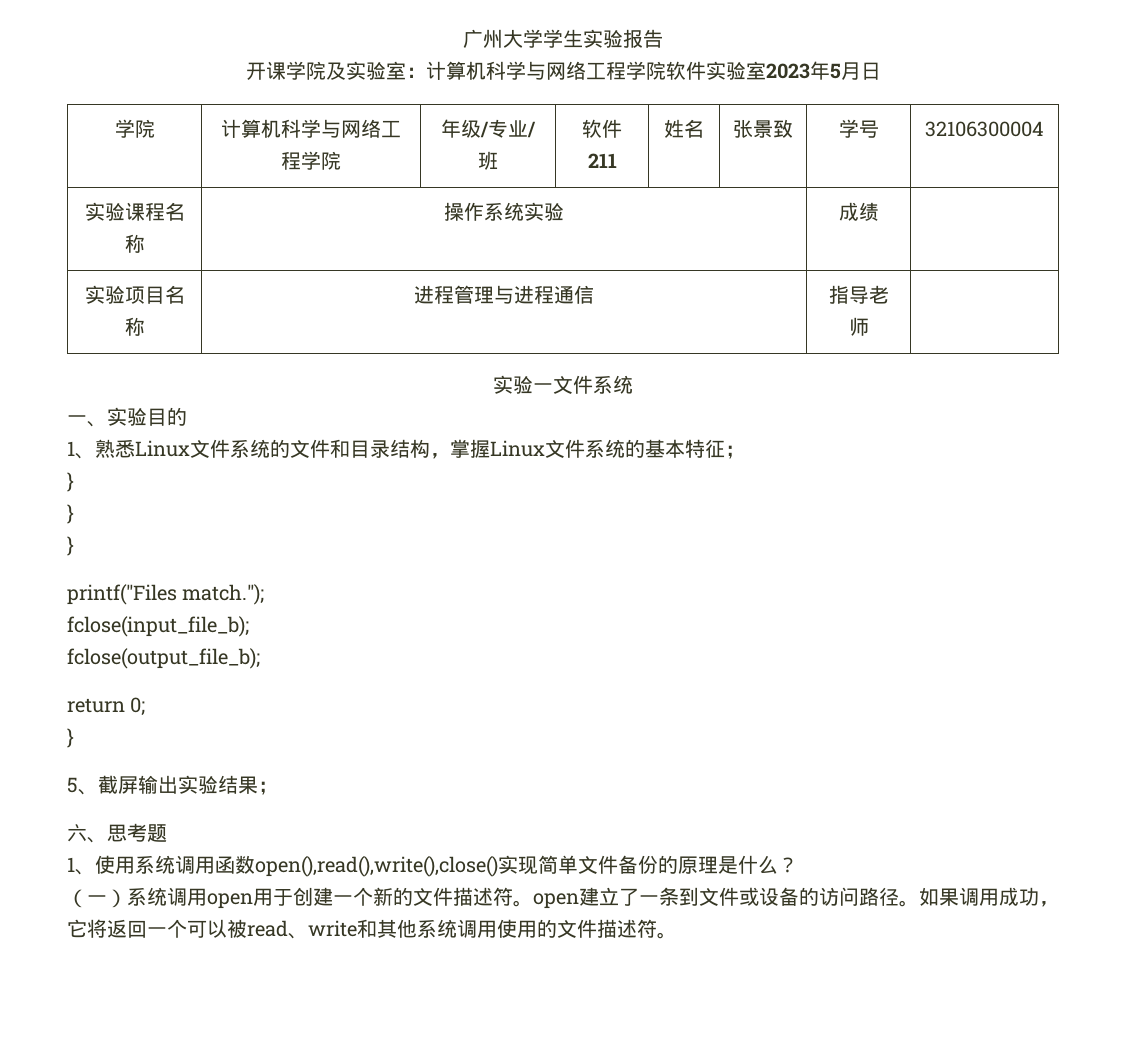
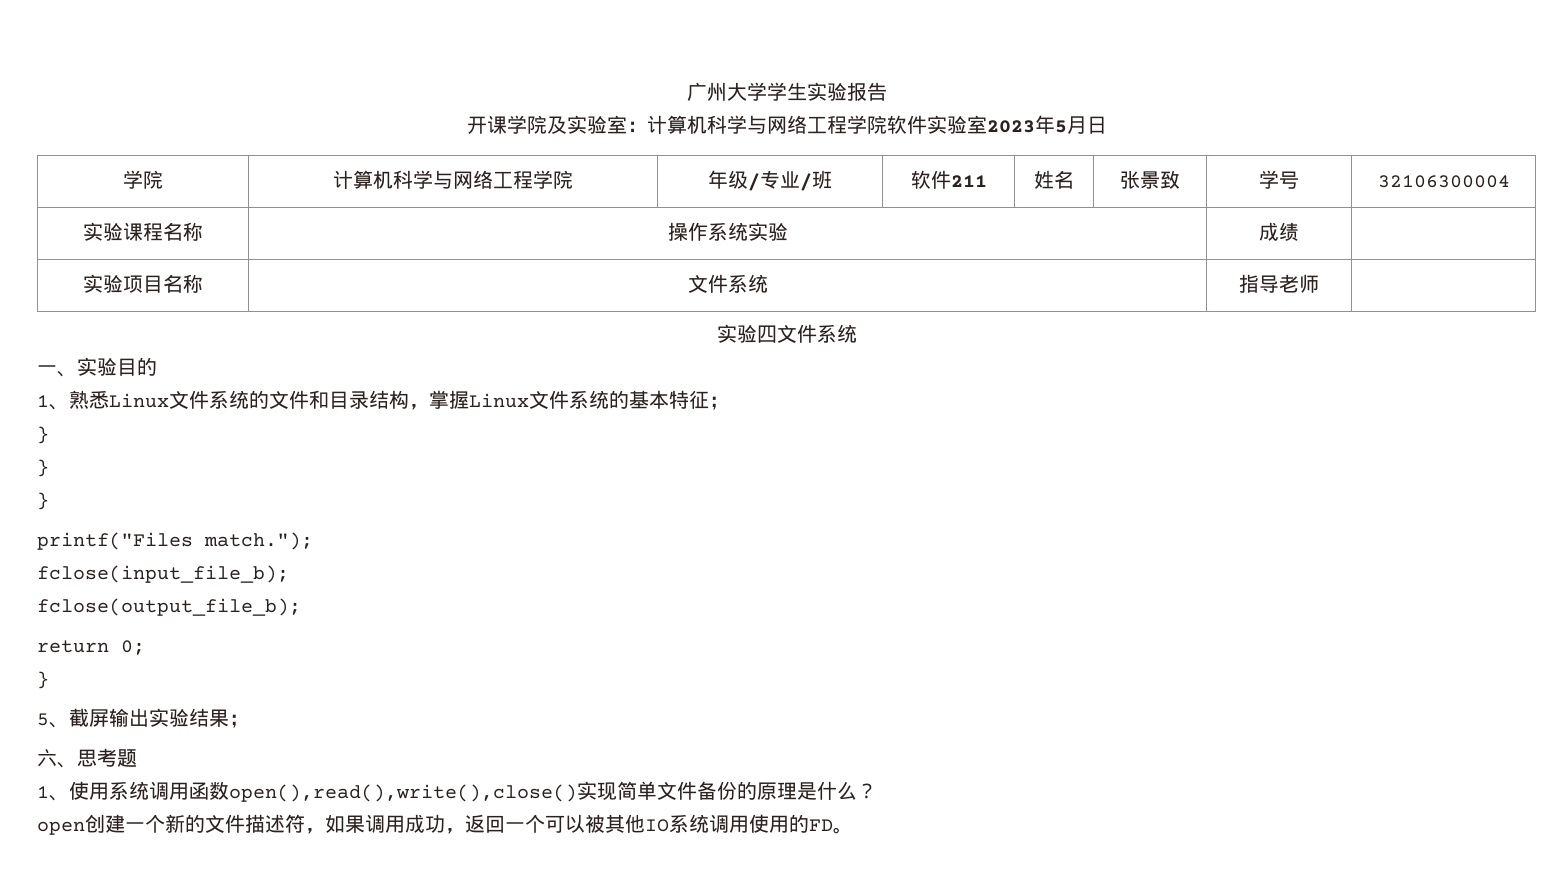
- 实验项目名称 | 进程管理与进程通信 | 指导老师 |
+ 实验项目名称 | 文件系统 | 指导老师 |
- 实验一文件系统
+ 实验四文件系统
- （一）系统调用open用于创建一个新的文件描述符。open建立了一条到文件或设备的访问路径。如果调用成功，它将返回一个可以被read、write和其他系统调用使用的文件描述符。
+ open创建一个新的文件描述符，如果调用成功，返回一个可以被其他IO系统调用使用的FD。

